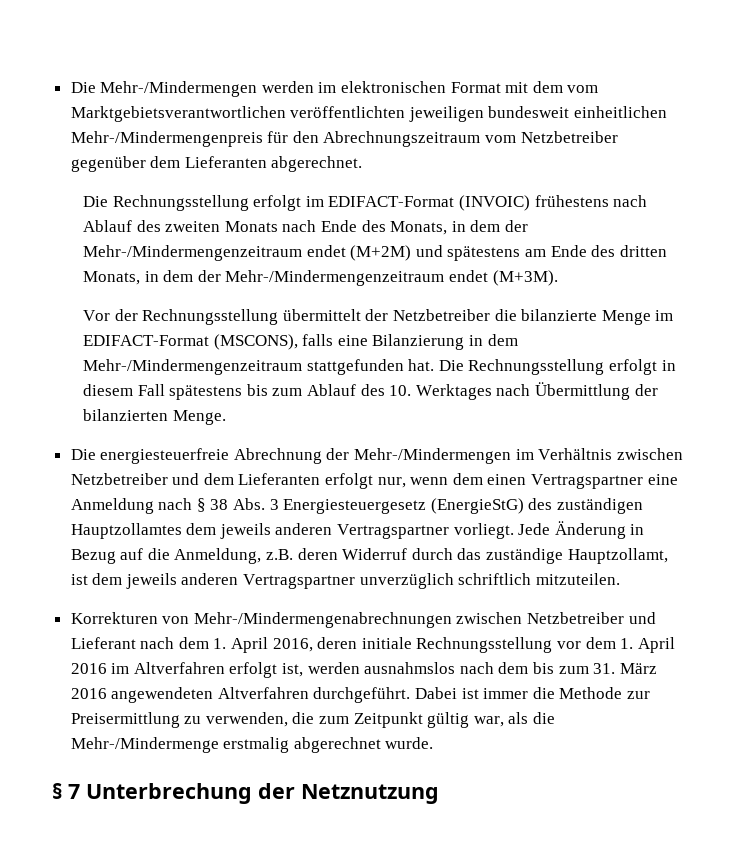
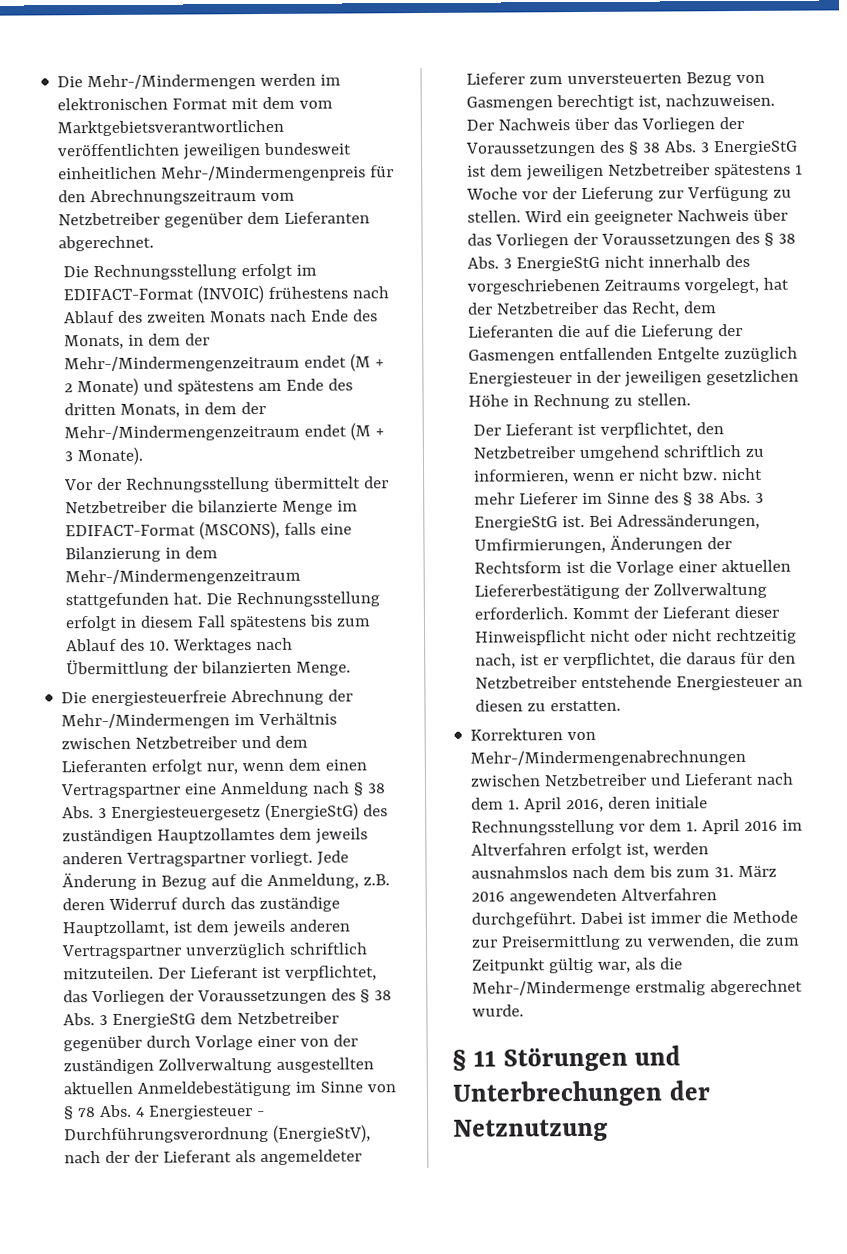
- Die Rechnungsstellung erfolgt im EDIFACT-Format (INVOIC) frühestens nach Ablauf des zweiten Monats nach Ende des Monats, in dem der Mehr-/Mindermengenzeitraum endet (M+2M) und spätestens am Ende des dritten Monats, in dem der Mehr-/Mindermengenzeitraum endet (M+3M).
+ Die Rechnungsstellung erfolgt im EDIFACT-Format (INVOIC) frühestens nach Ablauf des zweiten Monats nach Ende des Monats, in dem der Mehr-/Mindermengenzeitraum endet (M + 2 Monate) und spätestens am Ende des dritten Monats, in dem der Mehr-/Mindermengenzeitraum endet (M + 3 Monate).
+ Der Lieferant ist verpflichtet, das Vorliegen der Voraussetzungen des § 38 Abs. 3 EnergieStG dem Netzbetreiber gegenüber durch Vorlage einer von der zuständigen Zollverwaltung ausgestellten aktuellen Anmeldebestätigung im Sinne von § 78 Abs. 4 Energiesteuer - Durchführungsverordnung (EnergieStV), nach der der Lieferant als angemeldeter Lieferer zum unversteuerten Bezug von Gasmengen berechtigt ist, nachzuweisen. Der Nachweis über das Vorliegen der Voraussetzungen des § 38 Abs. 3 EnergieStG ist dem jeweiligen Netzbetreiber spätestens 1 Woche vor der Lieferung zur Verfügung zu stellen. Wird ein geeigneter Nachweis über das Vorliegen der Voraussetzungen des § 38 Abs. 3 EnergieStG nicht innerhalb des vorgeschriebenen Zeitraums vorgelegt, hat der Netzbetreiber das Recht, dem Lieferanten die auf die Lieferung der Gasmengen entfallenden Entgelte zuzüglich Energiesteuer in der jeweiligen gesetzlichen Höhe in Rechnung zu stellen.
+ Der Lieferant ist verpflichtet, den Netzbetreiber umgehend schriftlich zu informieren, wenn er nicht bzw. nicht mehr Lieferer im Sinne des § 38 Abs. 3 EnergieStG ist. Bei Adressänderungen, Umfirmierungen, Änderungen der Rechtsform ist die Vorlage einer aktuellen Liefererbestätigung der Zollverwaltung erforderlich. Kommt der Lieferant dieser Hinweispflicht nicht oder nicht rechtzeitig nach, ist er verpflichtet, die daraus für den Netzbetreiber entstehende Energiesteuer an diesen zu erstatten.
- § 7 Unterbrechung der Netznutzung
+ § 11 Störungen und Unterbrechungen der Netznutzung

